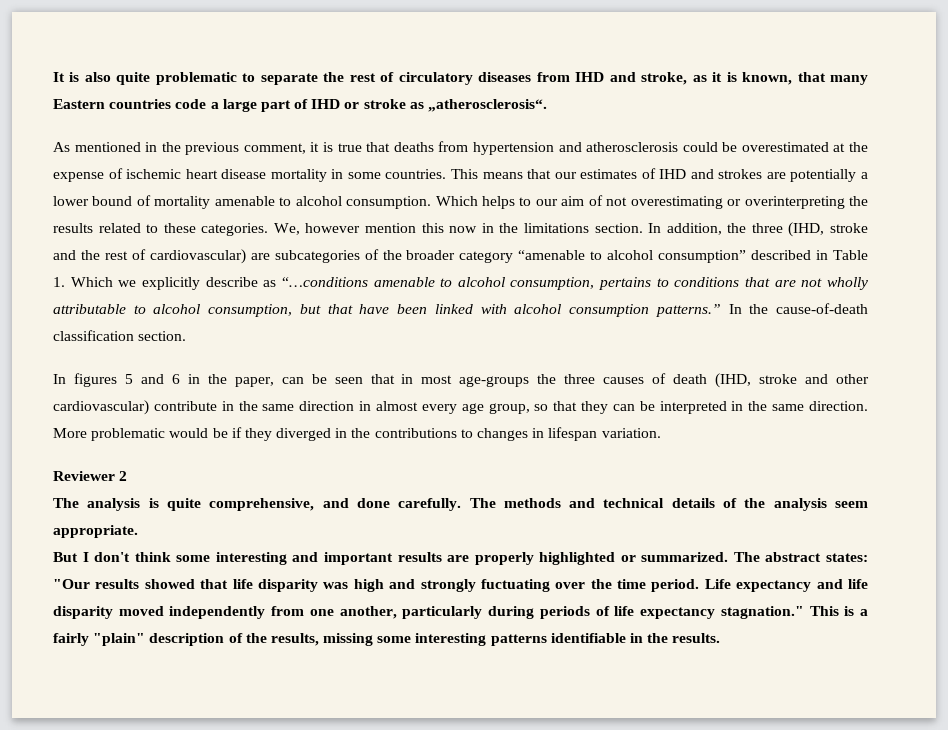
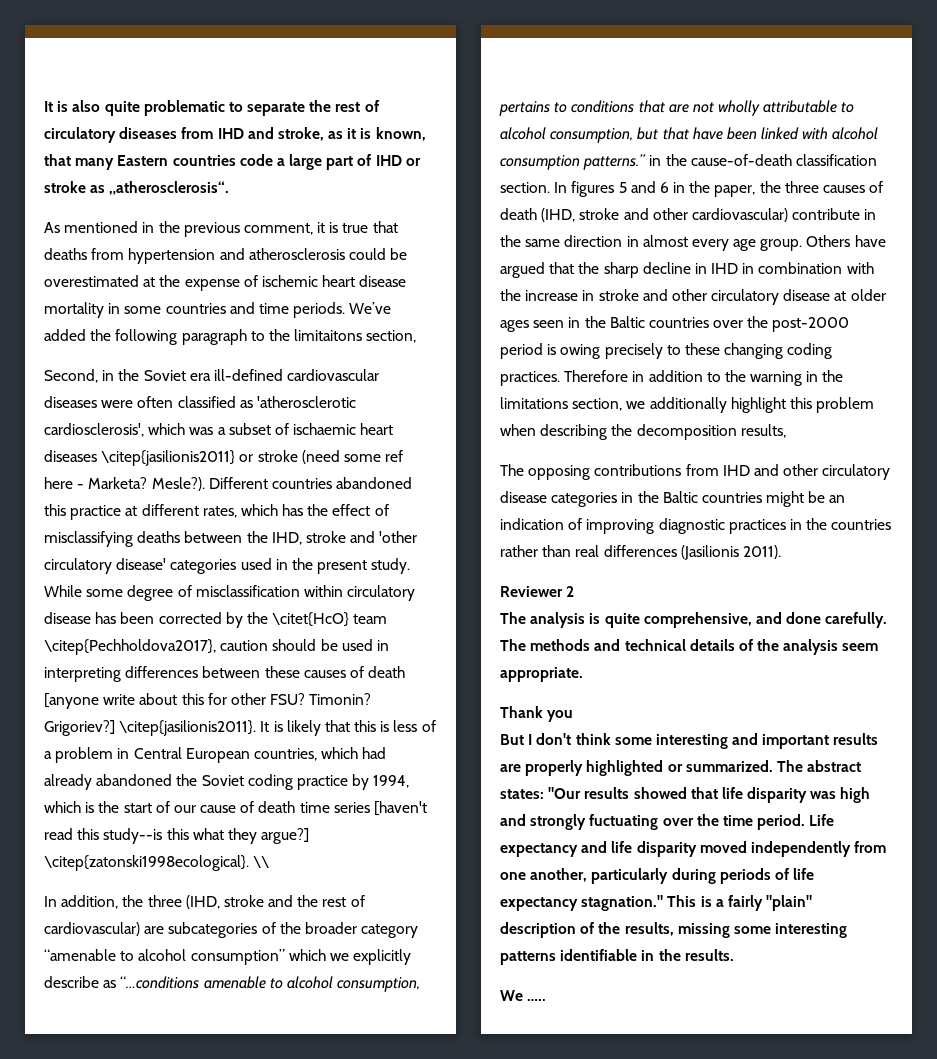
- As mentioned in the previous comment, it is true that deaths from hypertension and atherosclerosis could be overestimated at the expense of ischemic heart disease mortality in some countries. This means that our estimates of IHD and strokes are potentially a lower bound of mortality amenable to alcohol consumption. Which helps to our aim of not overestimating or overinterpreting the results related to these categories. We, however mention this now in the limitations section. In addition, the three (IHD, stroke and the rest of cardiovascular) are subcategories of the broader category “amenable to alcohol consumption” described in Table 1. Which we explicitly describe as “…conditions amenable to alcohol consumption, pertains to conditions that are not wholly attributable to alcohol consumption, but that have been linked with alcohol consumption patterns.” In the cause-of-death classification section.
- In figures 5 and 6 in the paper, can be seen that in most age-groups the three causes of death (IHD, stroke and other cardiovascular) contribute in the same direction in almost every age group, so that they can be interpreted in the same direction. More problematic would be if they diverged in the contributions to changes in lifespan variation.
+ As mentioned in the previous comment, it is true that deaths from hypertension and atherosclerosis could be overestimated at the expense of ischemic heart disease mortality in some countries and time periods. We’ve added the following paragraph to the limitaitons section,
+ Second, in the Soviet era ill-defined cardiovascular diseases were often classified as 'atherosclerotic cardiosclerosis', which was a subset of ischaemic heart diseases \citep{jasilionis2011} or stroke (need some ref here - Marketa? Mesle?). Different countries abandoned this practice at different rates, which has the effect of misclassifying deaths between the IHD, stroke and 'other circulatory disease' categories used in the present study. While some degree of misclassification within circulatory disease has been corrected by the \citet{HcO} team \citep{Pechholdova2017}, caution should be used in interpreting differences between these causes of death [anyone write about this for other FSU? Timonin? Grigoriev?] \citep{jasilionis2011}. It is likely that this is less of a problem in Central European countries, which had already abandoned the Soviet coding practice by 1994, which is the start of our cause of death time series [haven't read this study--is this what they argue?] \citep{zatonski1998ecological}. \\
+ In addition, the three (IHD, stroke and the rest of cardiovascular) are subcategories of the broader category “amenable to alcohol consumption” which we explicitly describe as “…conditions amenable to alcohol consumption, pertains to conditions that are not wholly attributable to alcohol consumption, but that have been linked with alcohol consumption patterns.” in the cause-of-death classification section. In figures 5 and 6 in the paper, the three causes of death (IHD, stroke and other cardiovascular) contribute in the same direction in almost every age group. Others have argued that the sharp decline in IHD in combination with the increase in stroke and other circulatory disease at older ages seen in the Baltic countries over the post-2000 period is owing precisely to these changing coding practices. Therefore in addition to the warning in the limitations section, we additionally highlight this problem when describing the decomposition results,
+ The opposing contributions from IHD and other circulatory disease categories in the Baltic countries might be an indication of improving diagnostic practices in the countries rather than real differences (Jasilionis 2011).
+ Thank you
+ We …..

